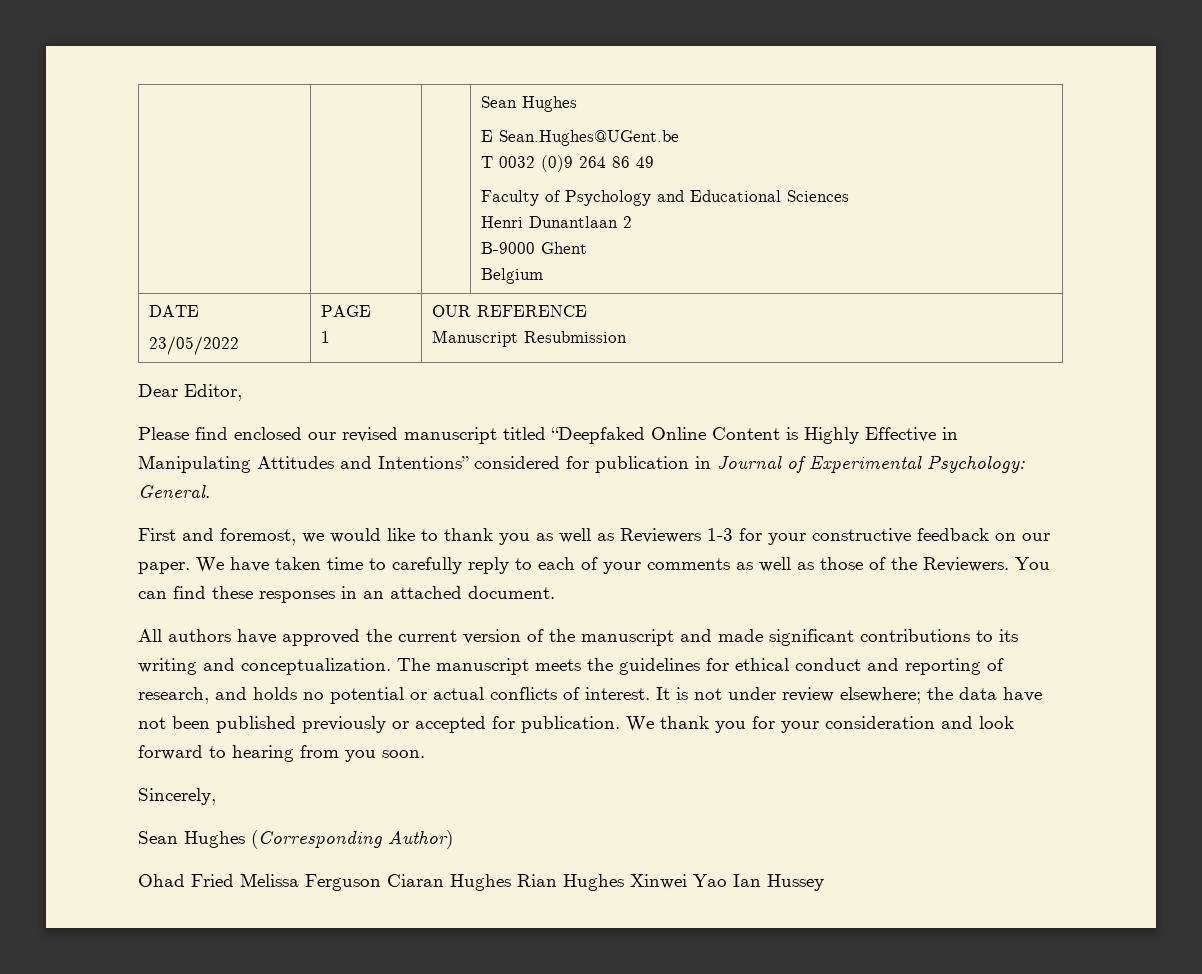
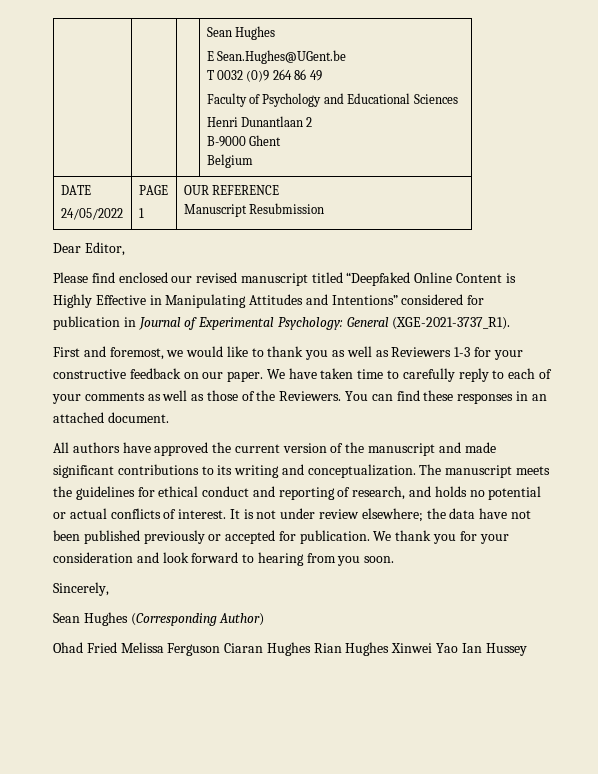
  DATE
- 23/05/2022 | PAGE
+ 24/05/2022 | PAGE
- Please find enclosed our revised manuscript titled “Deepfaked Online Content is Highly Effective in Manipulating Attitudes and Intentions” considered for publication in Journal of Experimental Psychology: General.
+ Please find enclosed our revised manuscript titled “Deepfaked Online Content is Highly Effective in Manipulating Attitudes and Intentions” considered for publication in Journal of Experimental Psychology: General (XGE-2021-3737_R1).

